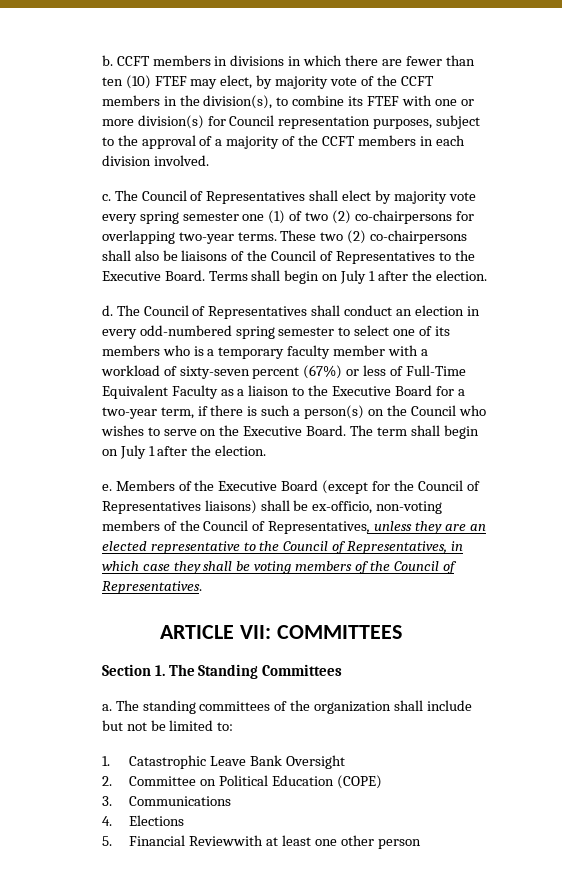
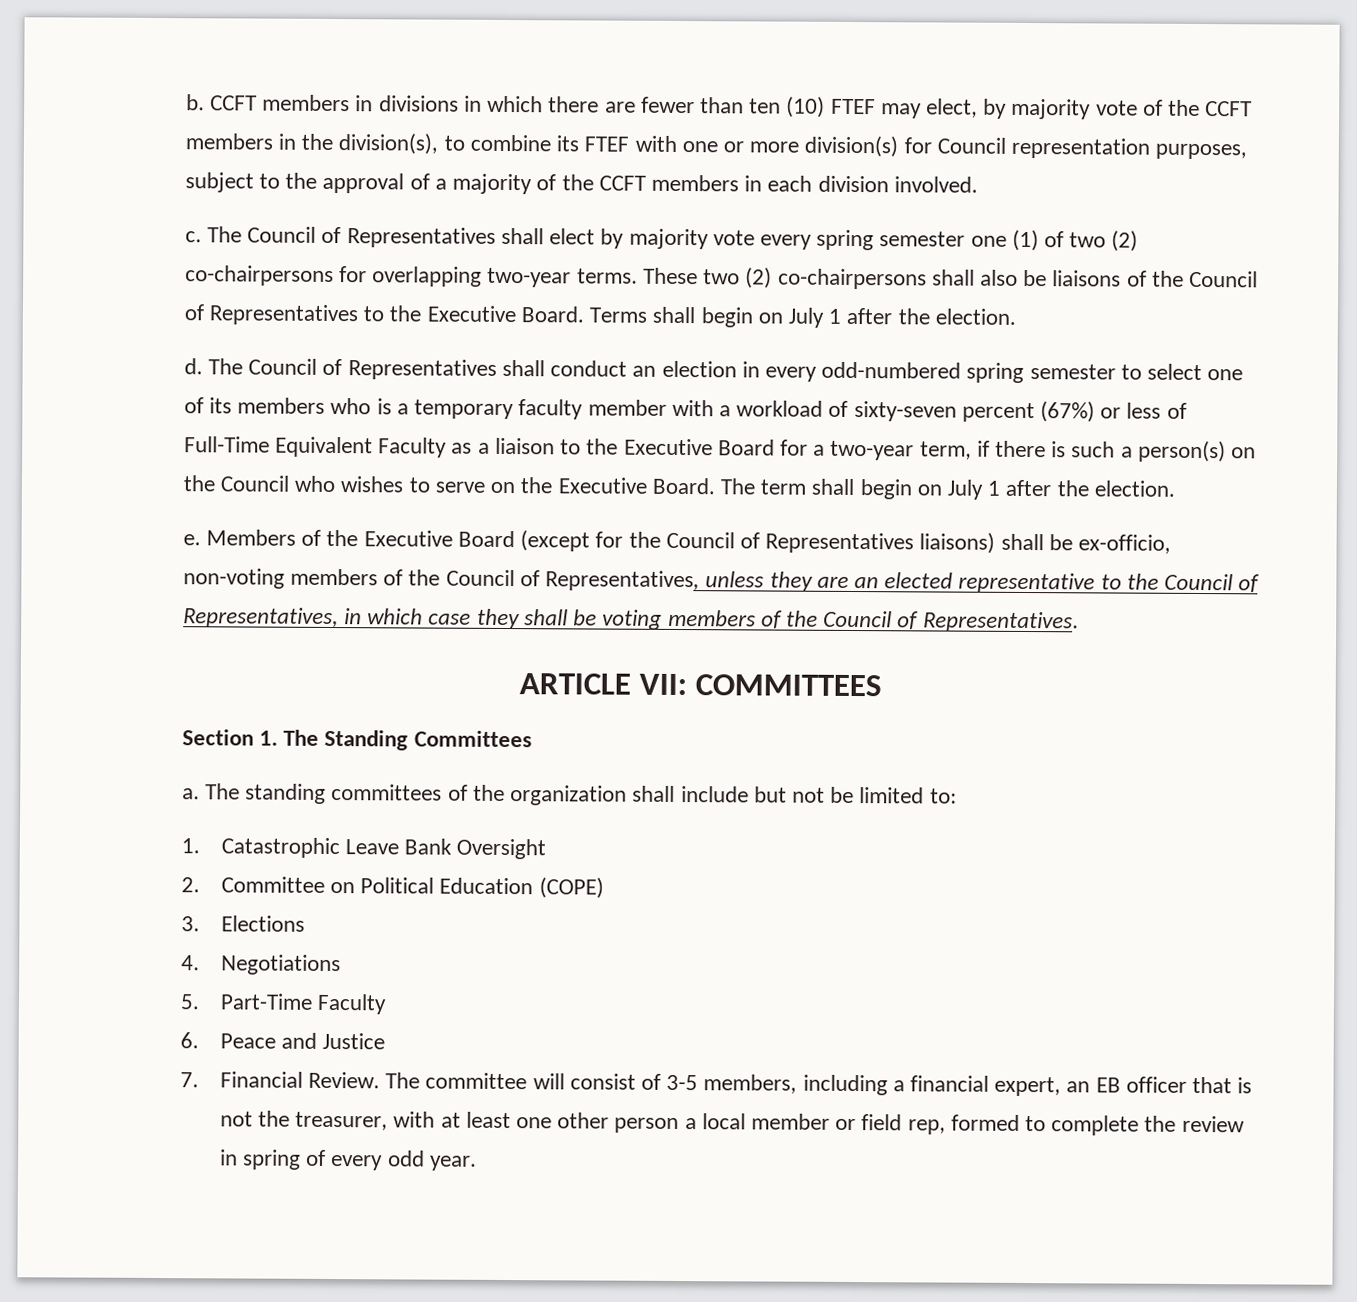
- 3. Communications
- 4. Elections
+ 3. Elections
- 5. Financial Reviewwith at least one other person
+ 4. Negotiations
+ 5. Part-Time Faculty
+ 6. Peace and Justice
+ 7. Financial Review. The committee will consist of 3-5 members, including a financial expert, an EB officer that is not the treasurer, with at least one other person a local member or field rep, formed to complete the review in spring of every odd year.

